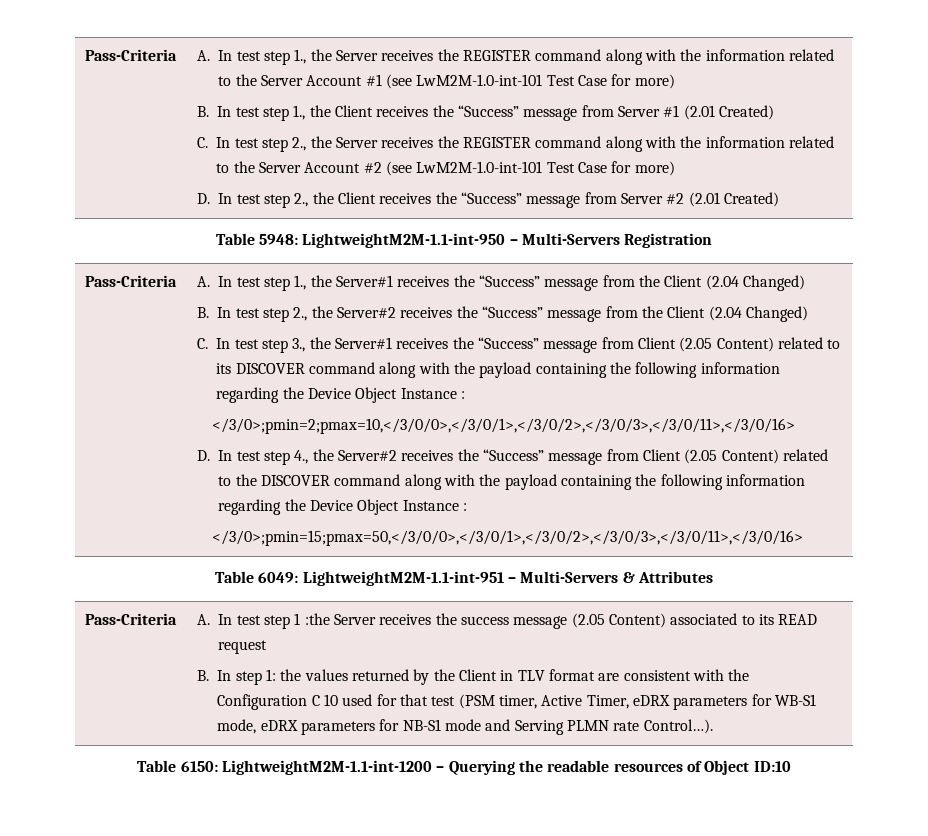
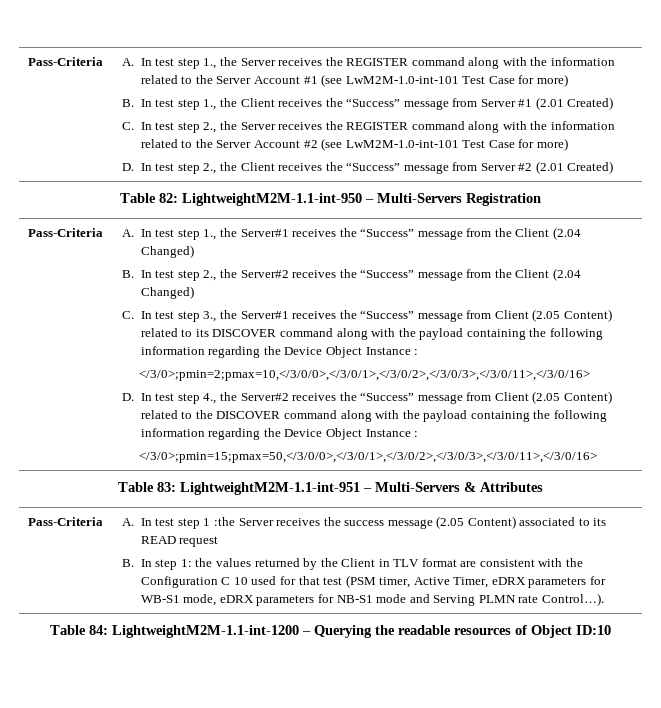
- Table 5948: LightweightM2M-1.1-int-950 – Multi-Servers Registration
+ Table 82: LightweightM2M-1.1-int-950 – Multi-Servers Registration
- Table 6049: LightweightM2M-1.1-int-951 – Multi-Servers & Attributes
+ Table 83: LightweightM2M-1.1-int-951 – Multi-Servers & Attributes
- Table 6150: LightweightM2M-1.1-int-1200 – Querying the readable resources of Object ID:10
+ Table 84: LightweightM2M-1.1-int-1200 – Querying the readable resources of Object ID:10

